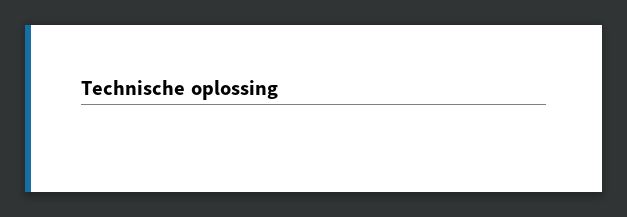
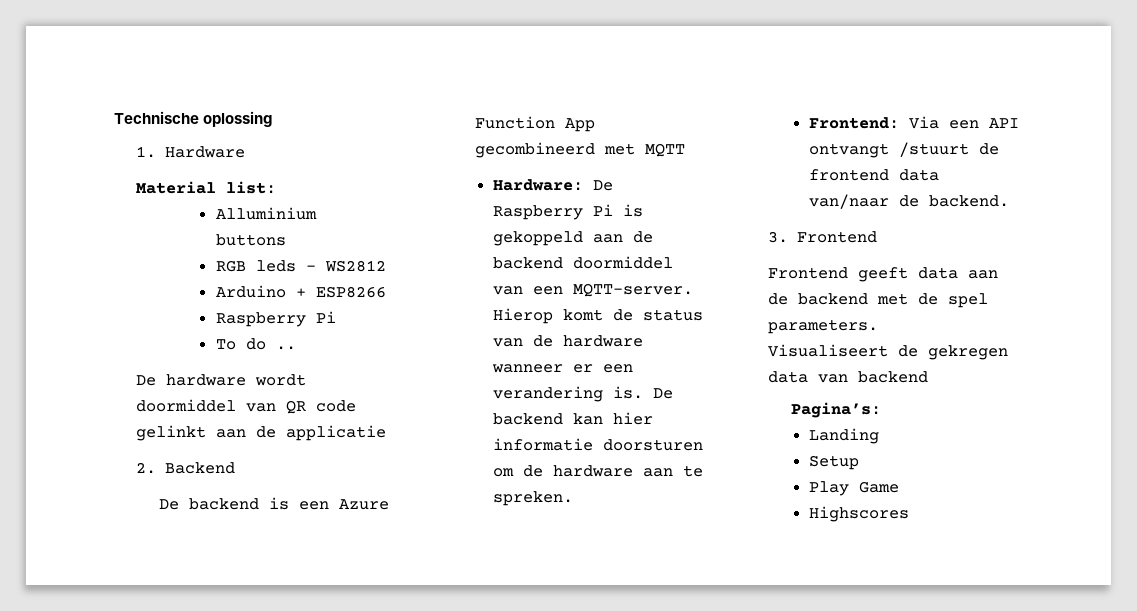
+ 1. Hardware
+ Material list:
+ Alluminium buttons
+ RGB leds - WS2812
+ Arduino + ESP8266
+ Raspberry Pi
+ To do ..
+ De hardware wordt doormiddel van QR code gelinkt aan de applicatie
+ 2. Backend
+ De backend is een Azure Function App gecombineerd met MQTT
+ Hardware: De Raspberry Pi is gekoppeld aan de backend doormiddel van een MQTT-server. Hierop komt de status van de hardware wanneer er een verandering is. De backend kan hier informatie doorsturen om de hardware aan te spreken.
+ Frontend: Via een API ontvangt /stuurt de frontend data van/naar de backend.
+ 3. Frontend
+ Frontend geeft data aan de backend met de spel parameters.
+ Visualiseert de gekregen data van backend
+ Pagina’s:
+ Landing
+ Setup
+ Play Game
+ Highscores

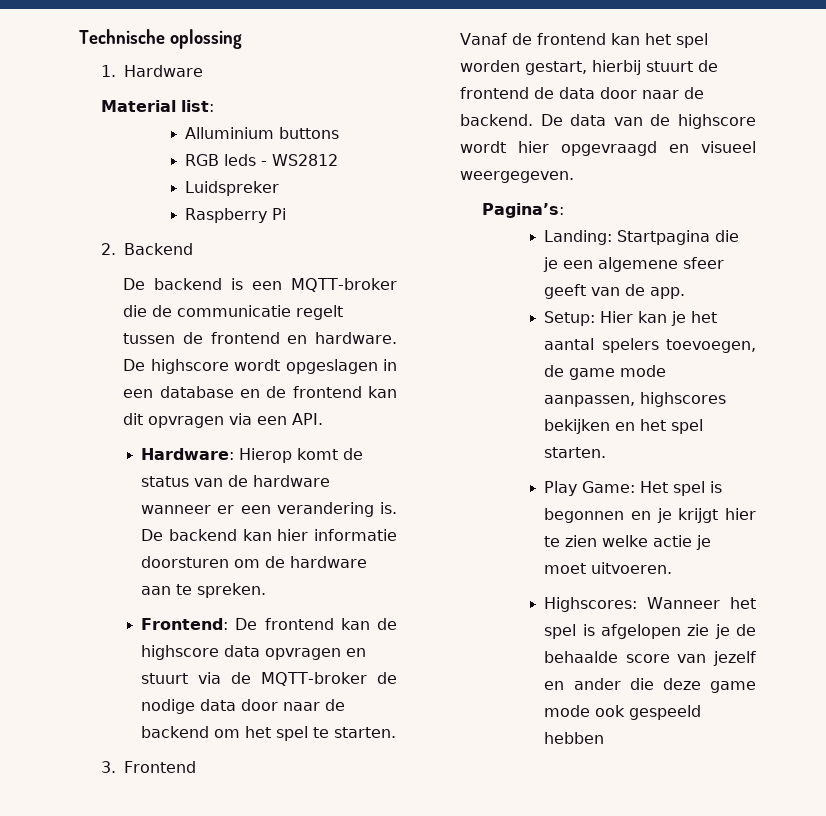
- Arduino + ESP8266
+ Luidspreker
  Raspberry Pi
- To do ..
- De hardware wordt doormiddel van QR code gelinkt aan de applicatie
- De backend is een Azure Function App gecombineerd met MQTT
- Hardware: De Raspberry Pi is gekoppeld aan de backend doormiddel van een MQTT-server. Hierop komt de status van de hardware wanneer er een verandering is.
+ De backend is een MQTT-broker die de communicatie regelt tussen de frontend en hardware. De highscore wordt opgeslagen in een database en de frontend kan dit opvragen via een API.
+ Hardware: Hierop komt de status van de hardware wanneer er een verandering is.
- Frontend: Via een API ontvangt /stuurt de frontend data van/naar de backend.
+ Frontend: De frontend kan de highscore data opvragen en stuurt via de MQTT-broker de nodige data door naar de backend om het spel te starten.
  3. Frontend
- Frontend geeft data aan de backend met de spel parameters.
- Visualiseert de gekregen data van backend
+ Vanaf de frontend kan het spel worden gestart, hierbij stuurt de frontend de data door naar de backend. De data van de highscore wordt hier opgevraagd en visueel weergegeven.
  Pagina’s:
- Landing
- Setup
- Play Game
- Highscores
+ Landing: Startpagina die je een algemene sfeer geeft van de app.
+ Setup: Hier kan je het aantal spelers toevoegen, de game mode aanpassen, highscores bekijken en het spel starten.
+ Play Game: Het spel is begonnen en je krijgt hier te zien welke actie je moet uitvoeren.
+ Highscores: Wanneer het spel is afgelopen zie je de behaalde score van jezelf en ander die deze game mode ook gespeeld hebben

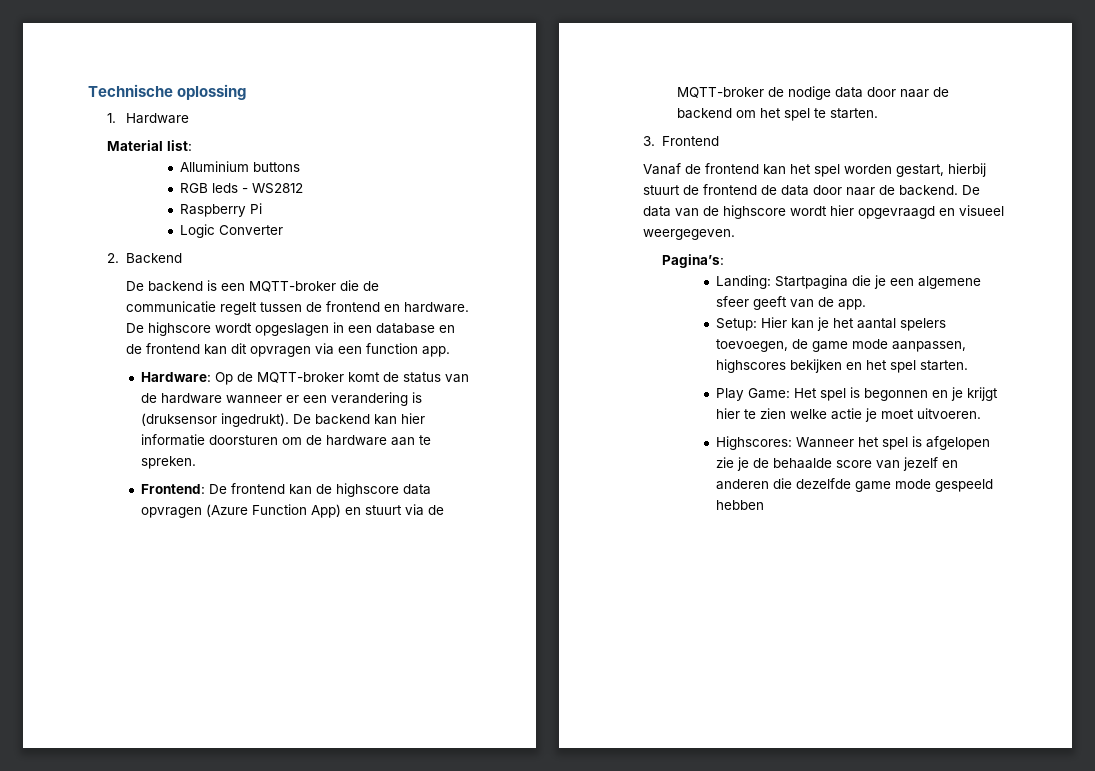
- Luidspreker
+ Logic Converter
- De highscore wordt opgeslagen in een database en de frontend kan dit opvragen via een API.
+ De highscore wordt opgeslagen in een database en de frontend kan dit opvragen via een function app.
- Hardware: Hierop komt de status van de hardware wanneer er een verandering is.
+ Hardware: Op de MQTT-broker komt de status van de hardware wanneer er een verandering is (druksensor ingedrukt).
- Frontend: De frontend kan de highscore data opvragen en stuurt via de MQTT-broker de nodige data door naar de backend om het spel te starten.
+ Frontend: De frontend kan de highscore data opvragen (Azure Function App) en stuurt via de MQTT-broker de nodige data door naar de backend om het spel te starten.
- Highscores: Wanneer het spel is afgelopen zie je de behaalde score van jezelf en ander die deze game mode ook gespeeld hebben
+ Highscores: Wanneer het spel is afgelopen zie je de behaalde score van jezelf en anderen die dezelfde game mode gespeeld hebben

